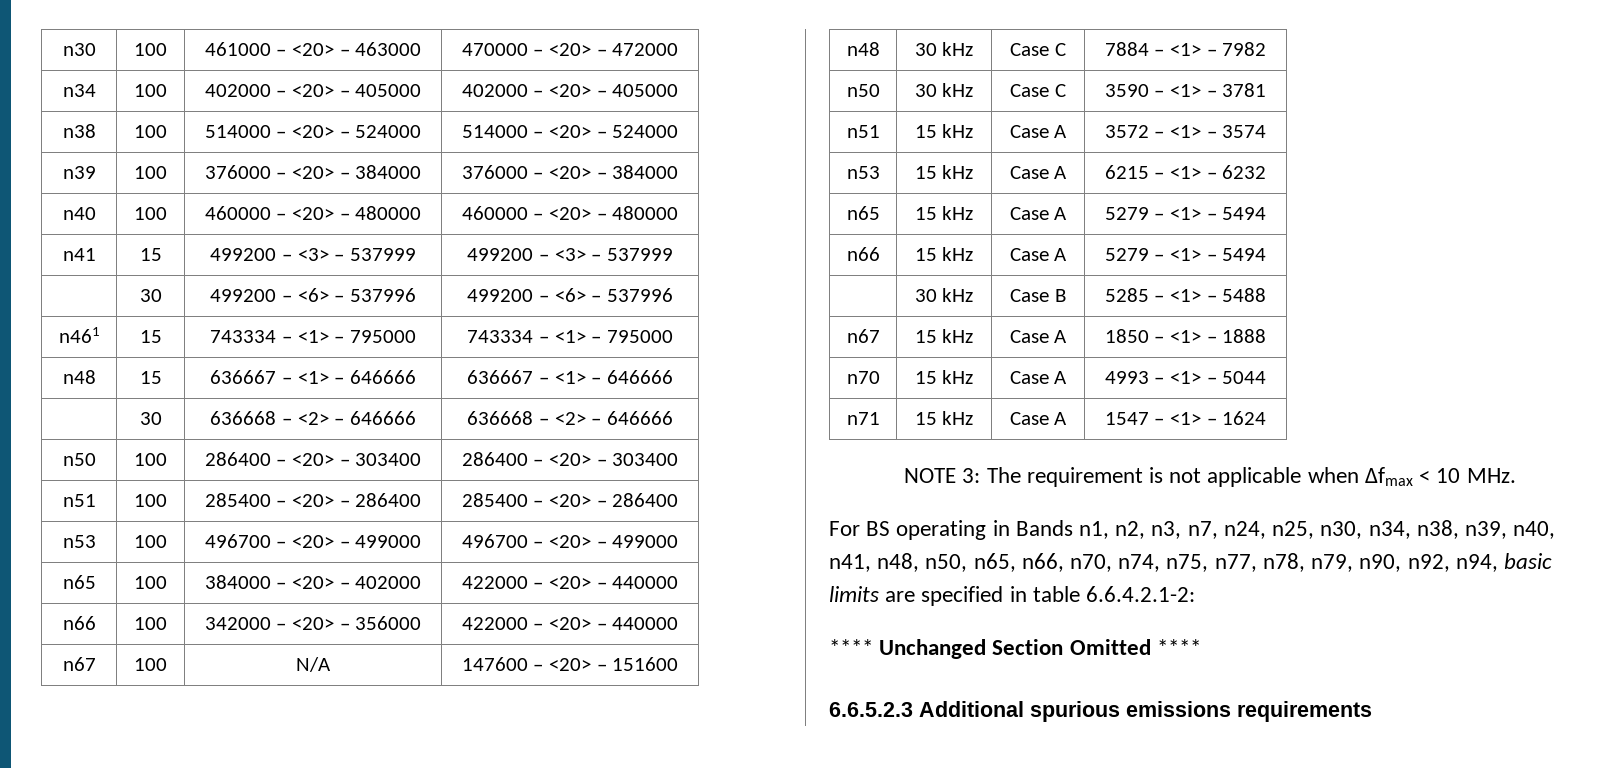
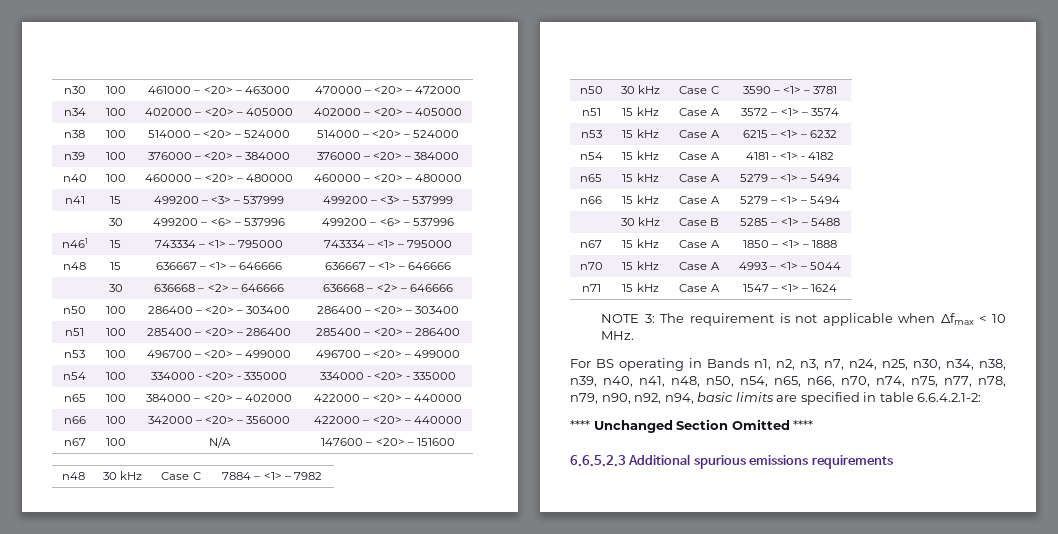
+ n54 | 100 | 334000 - <20> - 335000 | 334000 - <20> - 335000
+ n54 | 15 kHz | Case A | 4181 - <1> - 4182
- For BS operating in Bands n1, n2, n3, n7, n24, n25, n30, n34, n38, n39, n40, n41, n48, n50, n65, n66, n70, n74, n75, n77, n78, n79, n90, n92, n94, basic limits are specified in table 6.6.4.2.1-2:
+ For BS operating in Bands n1, n2, n3, n7, n24, n25, n30, n34, n38, n39, n40, n41, n48, n50, n54, n65, n66, n70, n74, n75, n77, n78, n79, n90, n92, n94, basic limits are specified in table 6.6.4.2.1-2:

